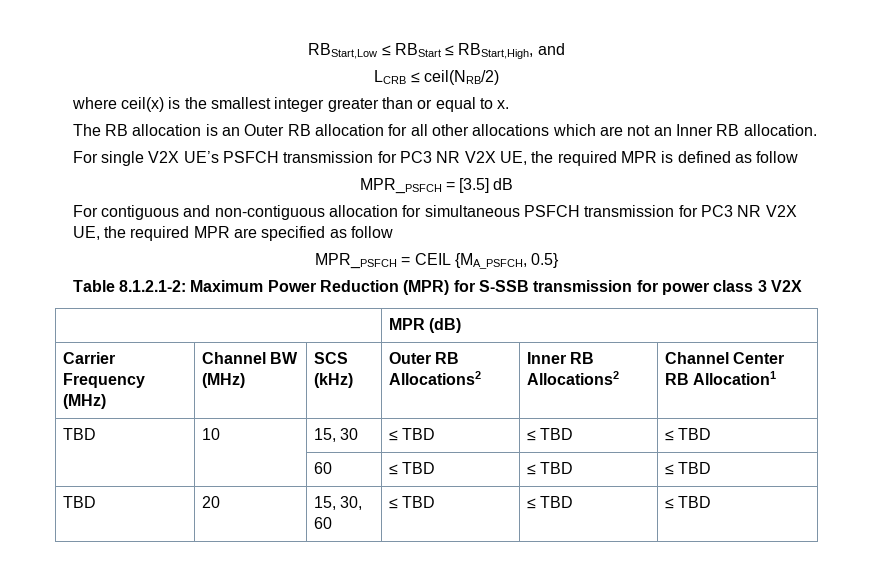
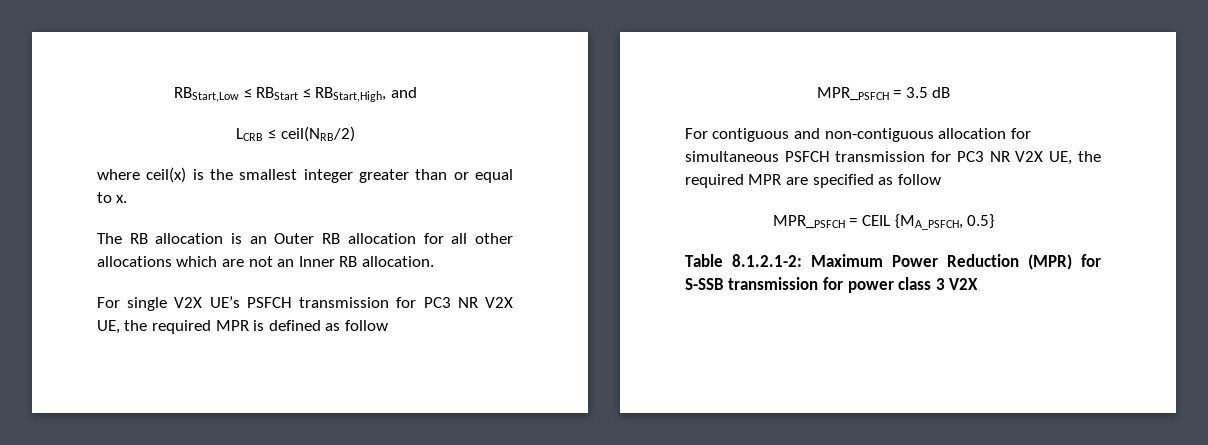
- MPR_PSFCH = [3.5] dB
+ MPR_PSFCH = 3.5 dB
- | MPR (dB)
- Carrier Frequency (MHz) | Channel BW (MHz) | SCS (kHz) | Outer RB Allocations2 | Inner RB Allocations2 | Channel Center RB Allocation1
- TBD | 10 | 15, 30 | ≤ TBD | ≤ TBD | ≤ TBD
- | | 60 | ≤ TBD | ≤ TBD | ≤ TBD
- TBD | 20 | 15, 30, 60 | ≤ TBD | ≤ TBD | ≤ TBD

